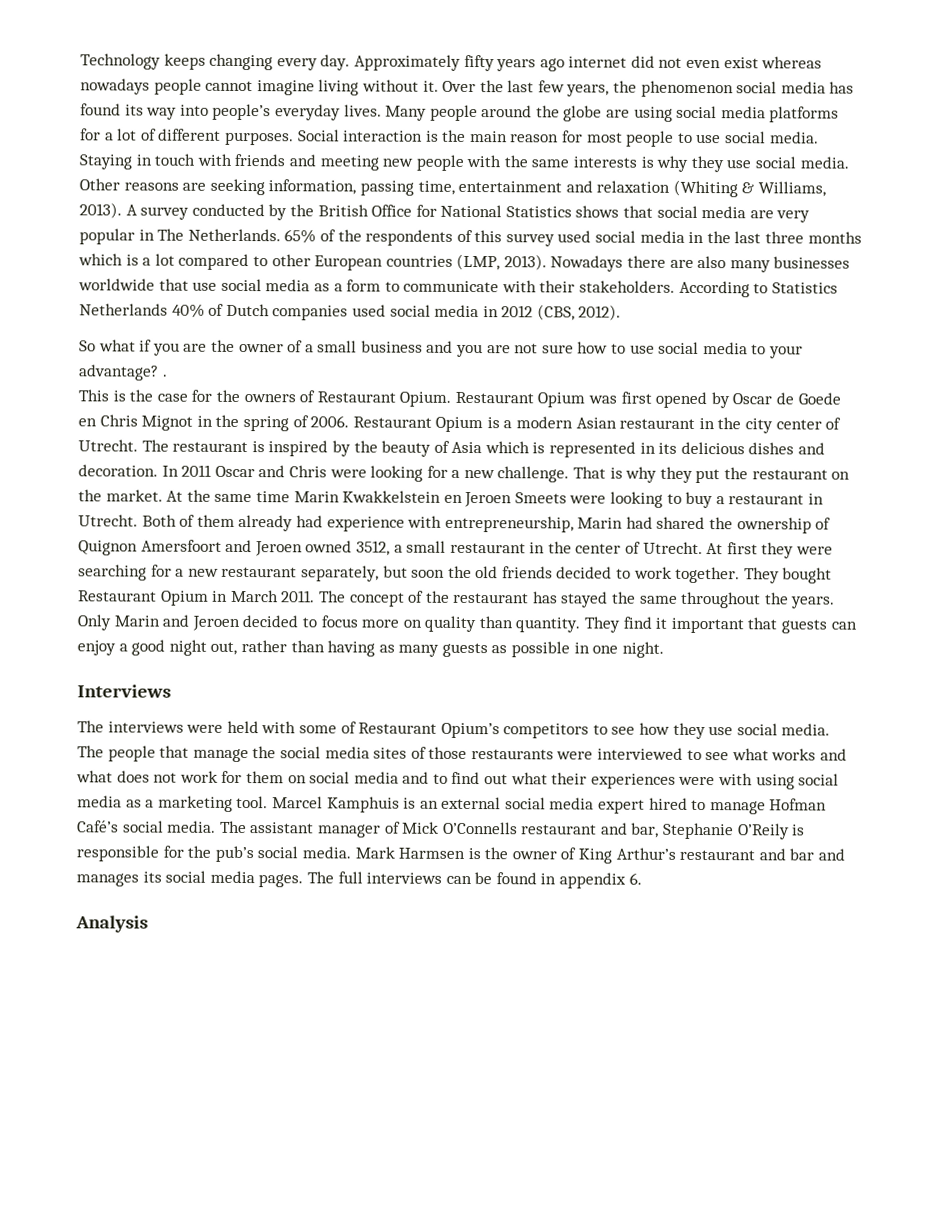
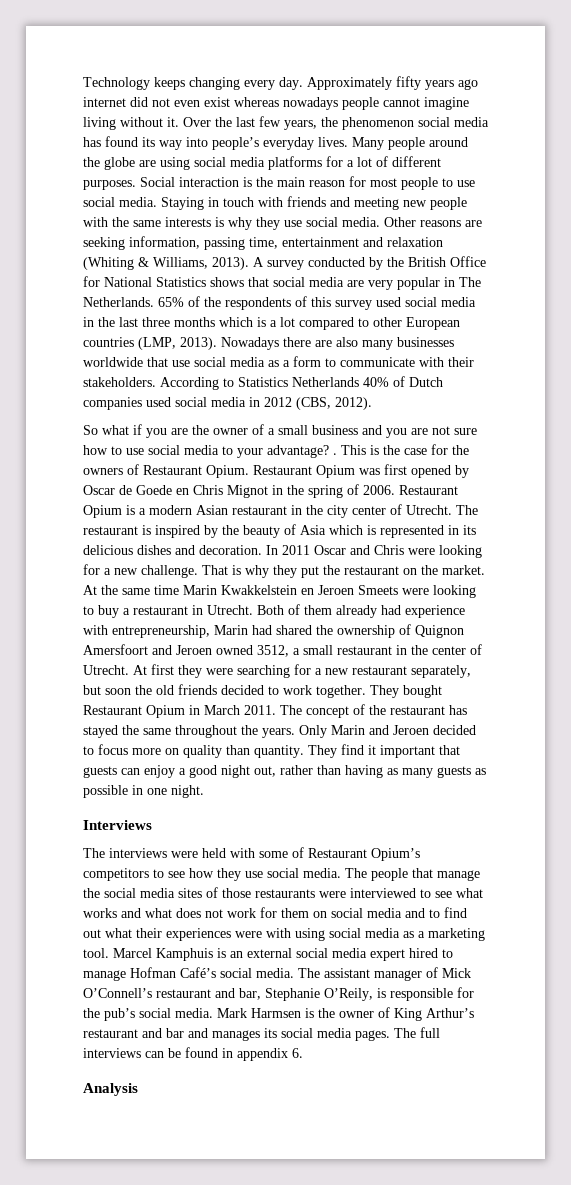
- So what if you are the owner of a small business and you are not sure how to use social media to your advantage? .
- This is the case for the owners of Restaurant Opium.
+ So what if you are the owner of a small business and you are not sure how to use social media to your advantage? . This is the case for the owners of Restaurant Opium.
- The assistant manager of Mick O’Connells restaurant and bar, Stephanie O’Reily is responsible for the pub’s social media.
+ The assistant manager of Mick O’Connell’s restaurant and bar, Stephanie O’Reily, is responsible for the pub’s social media.

